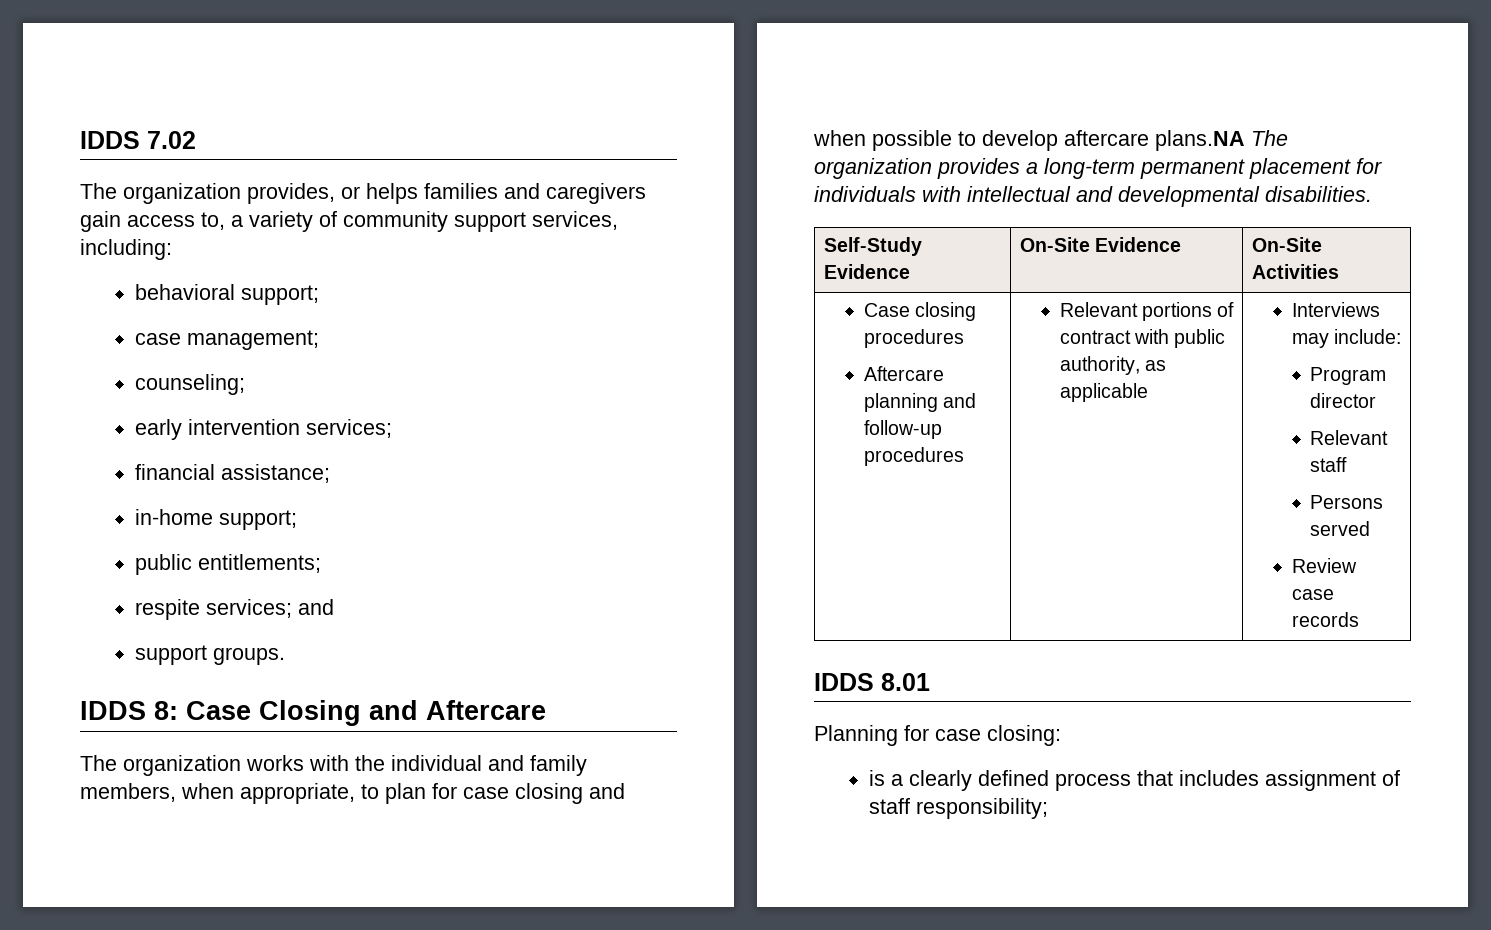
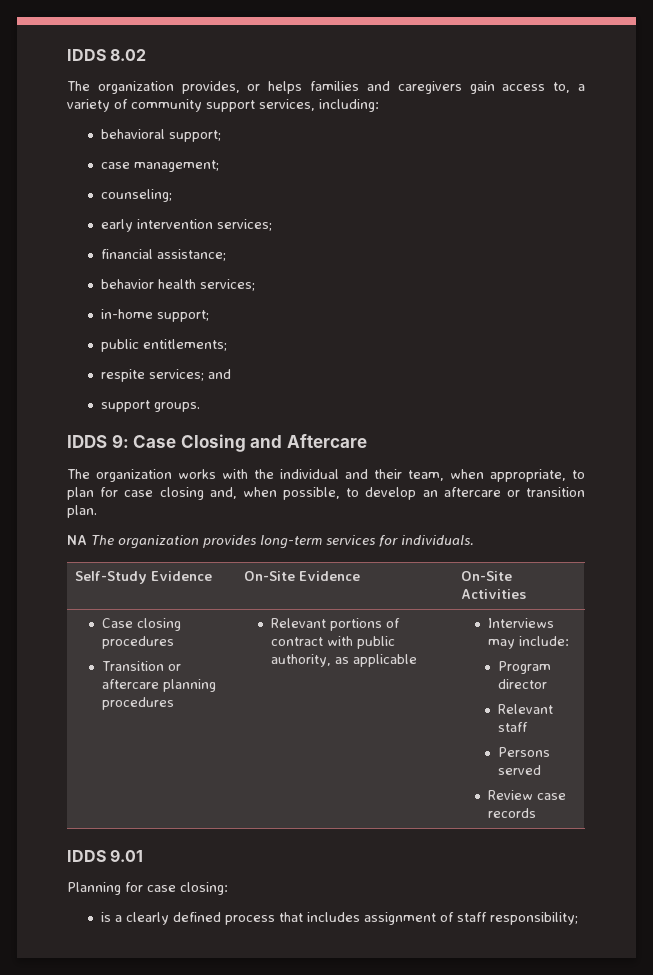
- IDDS 7.02
+ IDDS 8.02
+ behavior health services;
- IDDS 8: Case Closing and Aftercare
+ IDDS 9: Case Closing and Aftercare
- The organization works with the individual and family members, when appropriate, to plan for case closing and when possible to develop aftercare plans.NA The organization provides a long-term permanent placement for individuals with intellectual and developmental disabilities.
+ The organization works with the individual and their team, when appropriate, to plan for case closing and, when possible, to develop an aftercare or transition plan.
+ NA The organization provides long-term services for individuals.
  Case closing procedures
- Aftercare planning and follow-up procedures | Relevant portions of contract with public authority, as applicable | Interviews may include:
+ Transition or aftercare planning procedures | Relevant portions of contract with public authority, as applicable | Interviews may include:
- IDDS 8.01
+ IDDS 9.01

